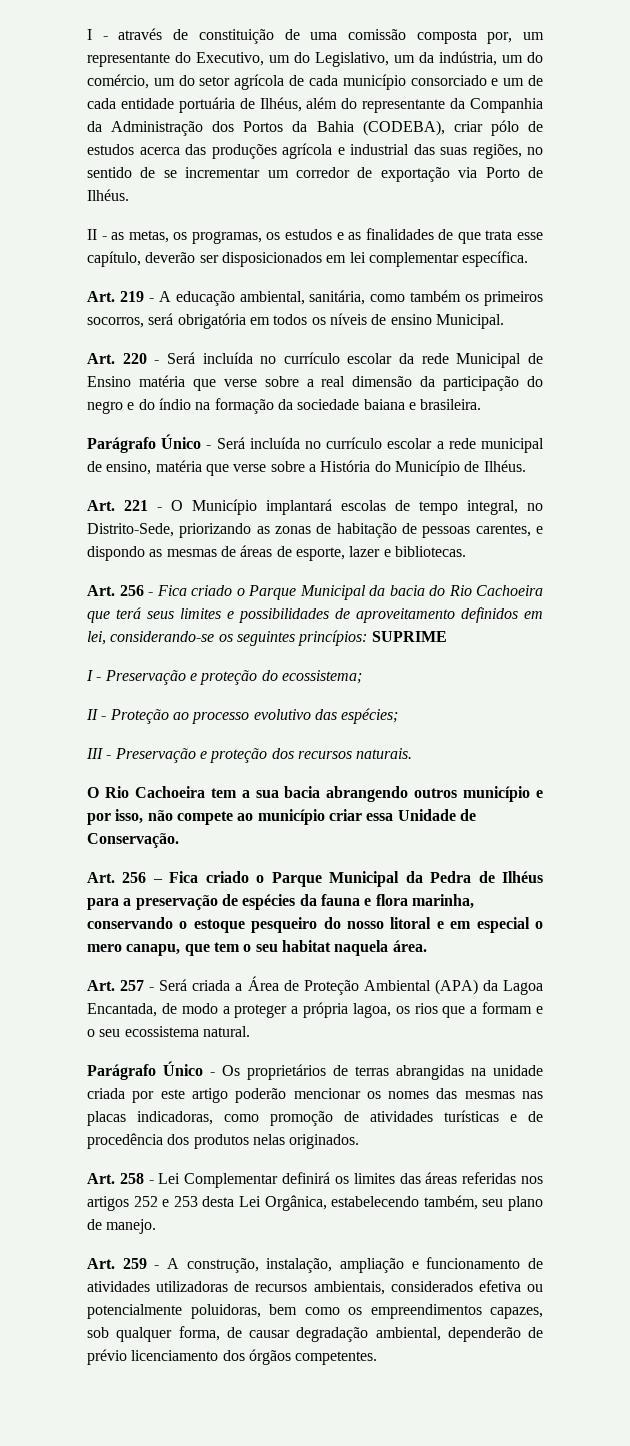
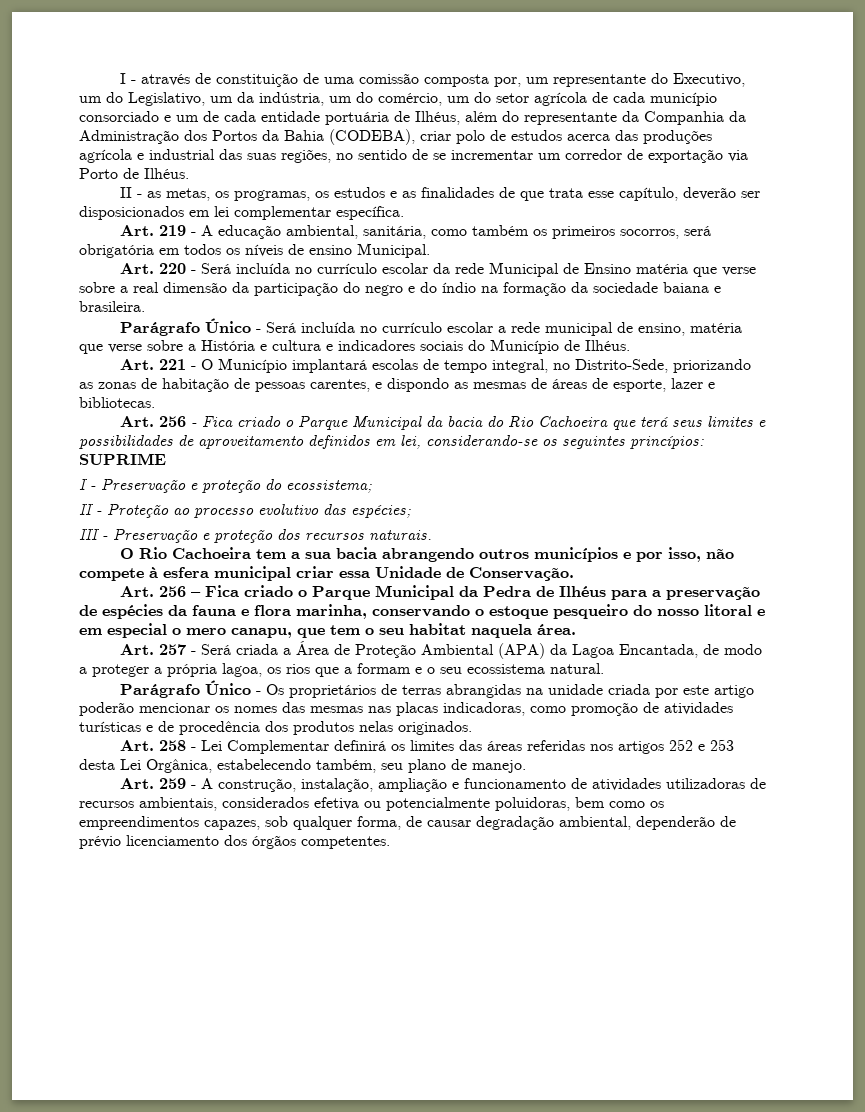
- I - através de constituição de uma comissão composta por, um representante do Executivo, um do Legislativo, um da indústria, um do comércio, um do setor agrícola de cada município consorciado e um de cada entidade portuária de Ilhéus, além do representante da Companhia da Administração dos Portos da Bahia (CODEBA), criar pólo de estudos acerca das produções agrícola e industrial das suas regiões, no sentido de se incrementar um corredor de exportação via Porto de Ilhéus.
+ I - através de constituição de uma comissão composta por, um representante do Executivo, um do Legislativo, um da indústria, um do comércio, um do setor agrícola de cada município consorciado e um de cada entidade portuária de Ilhéus, além do representante da Companhia da Administração dos Portos da Bahia (CODEBA), criar polo de estudos acerca das produções agrícola e industrial das suas regiões, no sentido de se incrementar um corredor de exportação via Porto de Ilhéus.
- Parágrafo Único - Será incluída no currículo escolar a rede municipal de ensino, matéria que verse sobre a História do Município de Ilhéus.
+ Parágrafo Único - Será incluída no currículo escolar a rede municipal de ensino, matéria que verse sobre a História e cultura e indicadores sociais do Município de Ilhéus.
- O Rio Cachoeira tem a sua bacia abrangendo outros município e por isso, não compete ao município criar essa Unidade de Conservação.
+ O Rio Cachoeira tem a sua bacia abrangendo outros municípios e por isso, não compete à esfera municipal criar essa Unidade de Conservação.

